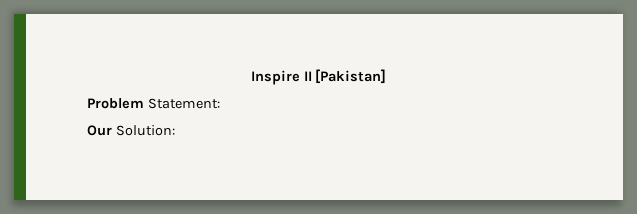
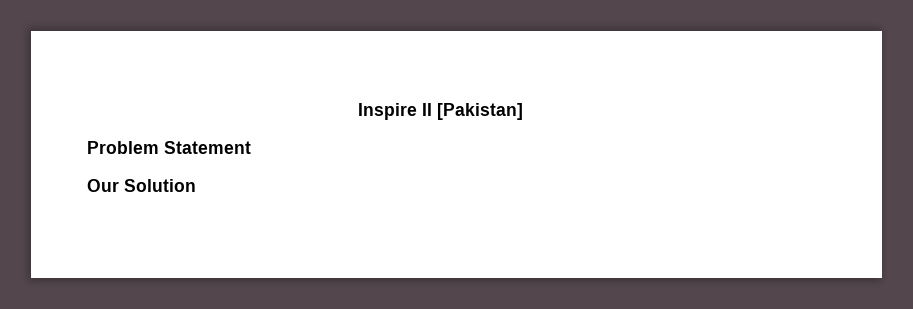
- Problem Statement:
+ Problem Statement
- Our Solution:
+ Our Solution

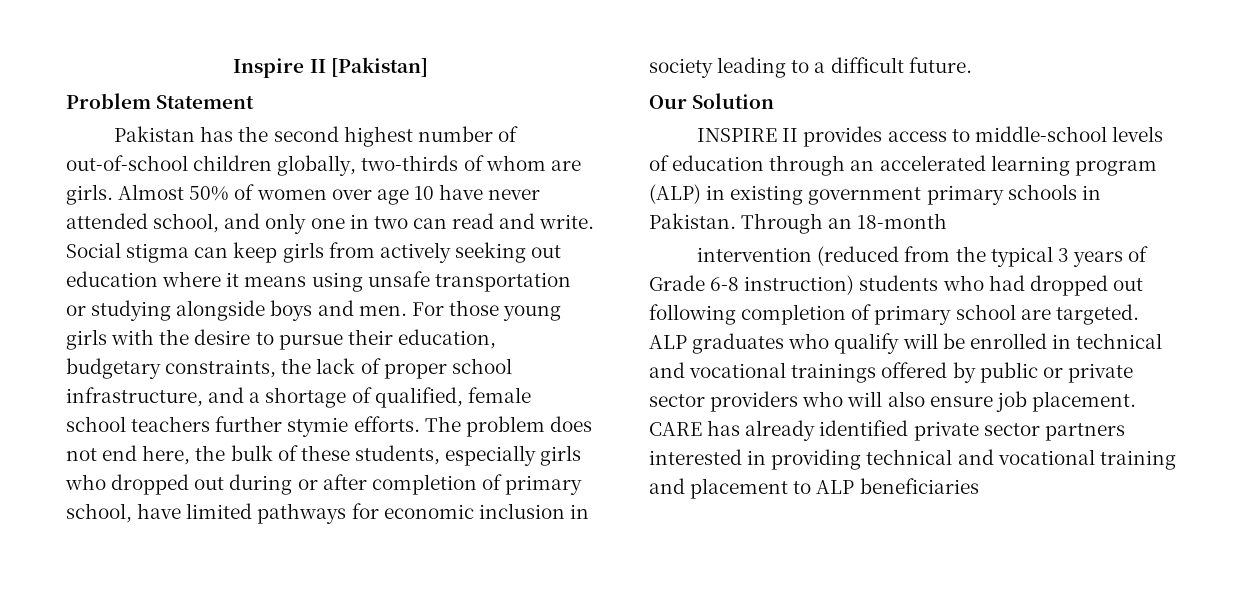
+ Pakistan has the second highest number of out-of-school children globally, two-thirds of whom are girls. Almost 50% of women over age 10 have never attended school, and only one in two can read and write. Social stigma can keep girls from actively seeking out education where it means using unsafe transportation or studying alongside boys and men. For those young girls with the desire to pursue their education, budgetary constraints, the lack of proper school infrastructure, and a shortage of qualified, female school teachers further stymie efforts. The problem does not end here, the bulk of these students, especially girls who dropped out during or after completion of primary school, have limited pathways for economic inclusion in society leading to a difficult future.
  Our Solution
+ INSPIRE II provides access to middle-school levels of education through an accelerated learning program (ALP) in existing government primary schools in Pakistan. Through an 18-month
+ intervention (reduced from the typical 3 years of Grade 6-8 instruction) students who had dropped out following completion of primary school are targeted. ALP graduates who qualify will be enrolled in technical and vocational trainings offered by public or private sector providers who will also ensure job placement. CARE has already identified private sector partners interested in providing technical and vocational training and placement to ALP beneficiaries

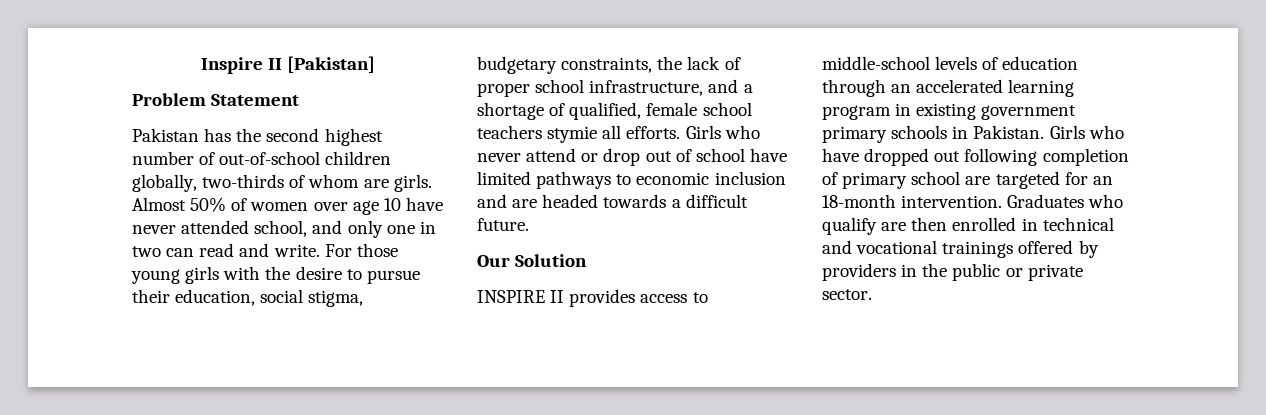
- Social stigma can keep girls from actively seeking out education where it means using unsafe transportation or studying alongside boys and men.
- For those young girls with the desire to pursue their education, budgetary constraints, the lack of proper school infrastructure, and a shortage of qualified, female school teachers further stymie efforts. The problem does not end here, the bulk of these students, especially girls who dropped out during or after completion of primary school, have limited pathways for economic inclusion in society leading to a difficult future.
+ For those young girls with the desire to pursue their education, social stigma, budgetary constraints, the lack of proper school infrastructure, and a shortage of qualified, female school teachers stymie all efforts. Girls who never attend or drop out of school have limited pathways to economic inclusion and are headed towards a difficult future.
- INSPIRE II provides access to middle-school levels of education through an accelerated learning program (ALP) in existing government primary schools in Pakistan.
+ INSPIRE II provides access to middle-school levels of education through an accelerated learning program in existing government primary schools in Pakistan.
- Through an 18-month
- intervention (reduced from the typical 3 years of Grade 6-8 instruction) students who had dropped out following completion of primary school are targeted. ALP graduates who qualify will be enrolled in technical and vocational trainings offered by public or private sector providers who will also ensure job placement. CARE has already identified private sector partners interested in providing technical and vocational training and placement to ALP beneficiaries
+ Girls who have dropped out following completion of primary school are targeted for an 18-month intervention. Graduates who qualify are then enrolled in technical and vocational trainings offered by providers in the public or private sector.

